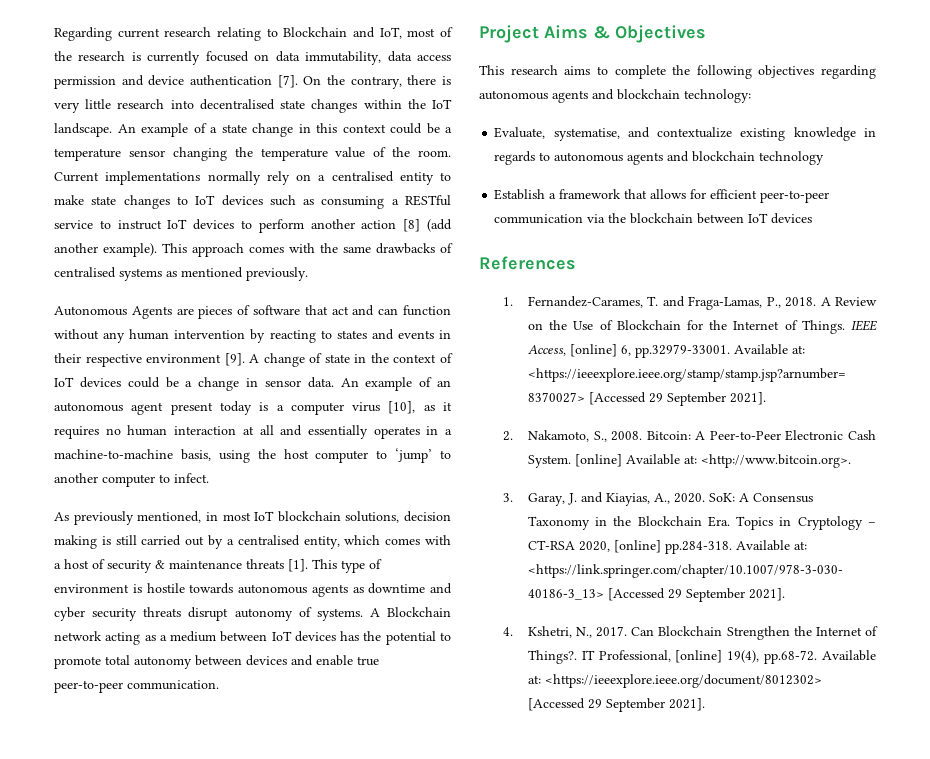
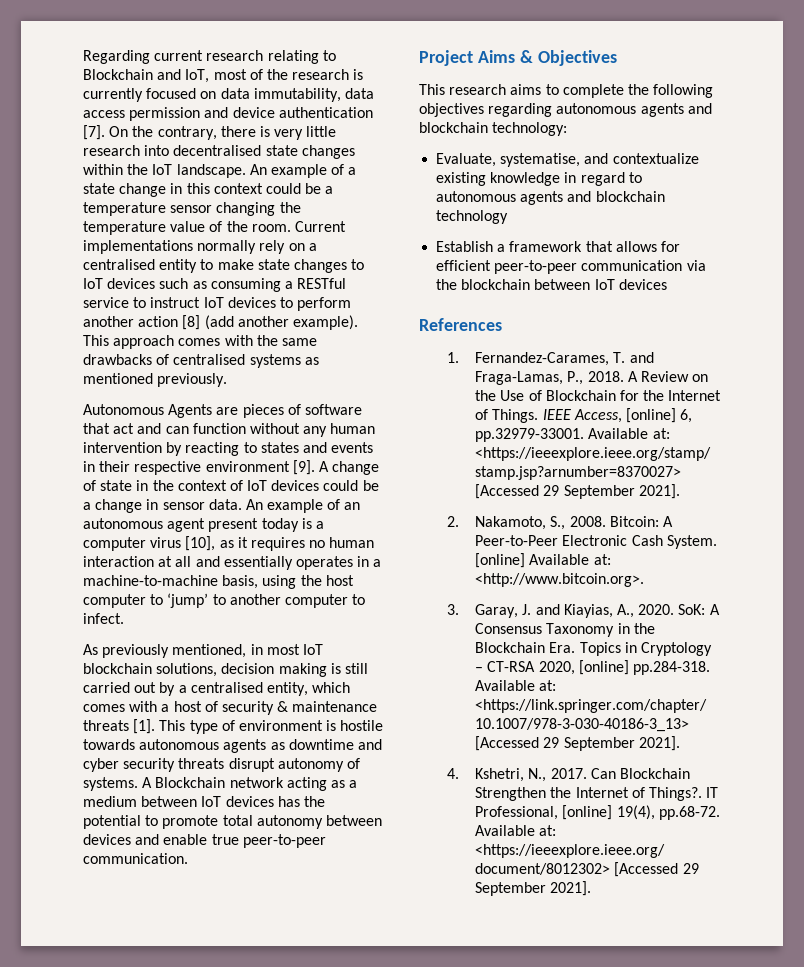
- Evaluate, systematise, and contextualize existing knowledge in regards to autonomous agents and blockchain technology
+ Evaluate, systematise, and contextualize existing knowledge in regard to autonomous agents and blockchain technology

